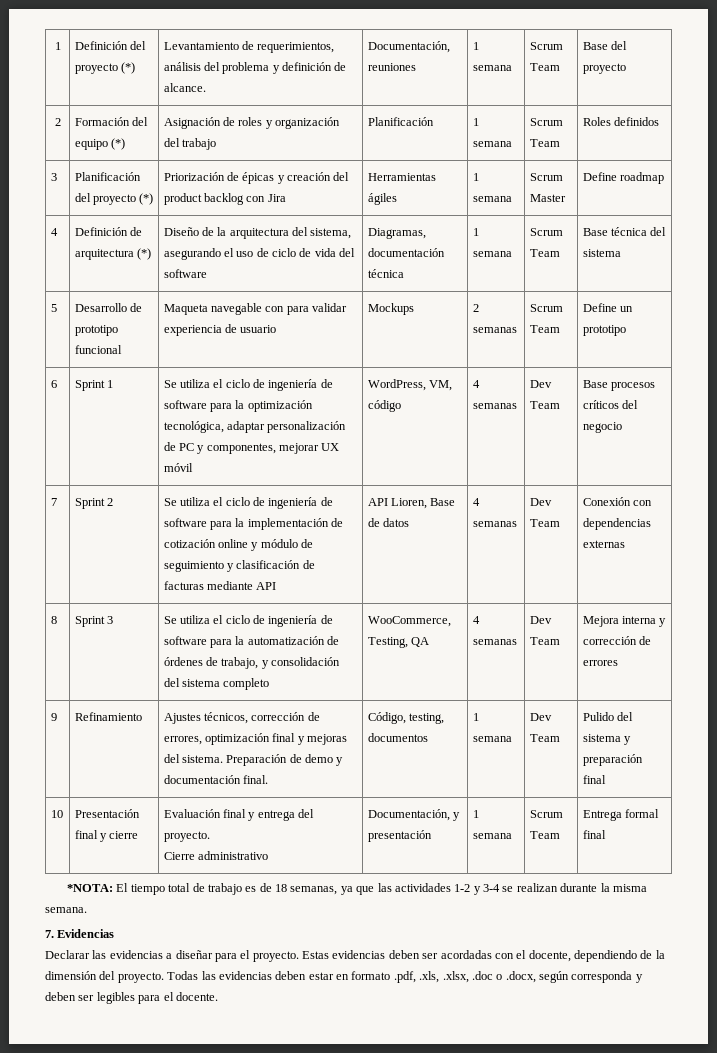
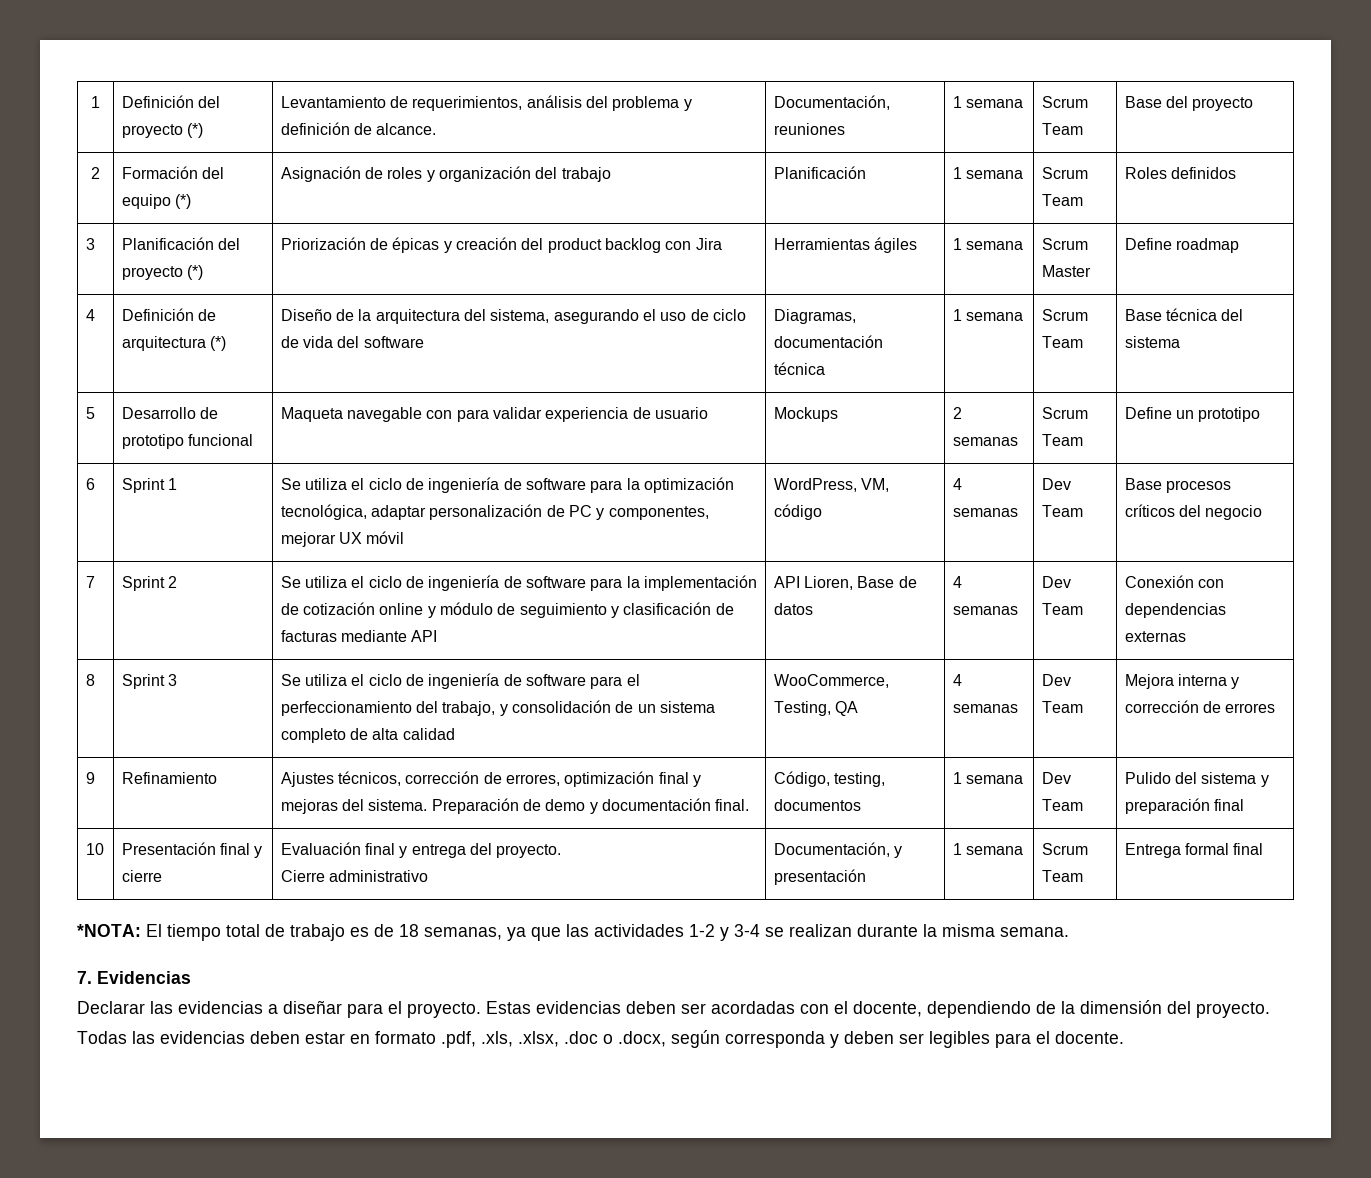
- 8 | Sprint 3 | Se utiliza el ciclo de ingeniería de software para la automatización de órdenes de trabajo, y consolidación del sistema completo | WooCommerce, Testing, QA | 4 semanas | Dev Team | Mejora interna y corrección de errores
+ 8 | Sprint 3 | Se utiliza el ciclo de ingeniería de software para el perfeccionamiento del trabajo, y consolidación de un sistema completo de alta calidad | WooCommerce, Testing, QA | 4 semanas | Dev Team | Mejora interna y corrección de errores

